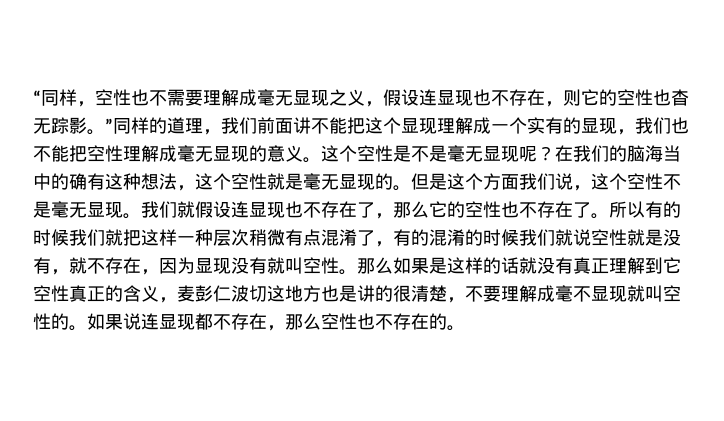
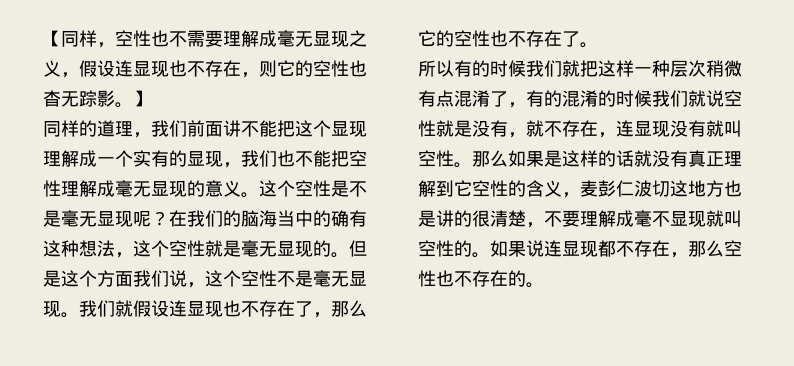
- “同样，空性也不需要理解成毫无显现之义，假设连显现也不存在，则它的空性也杳无踪影。”同样的道理，我们前面讲不能把这个显现理解成一个实有的显现，我们也不能把空性理解成毫无显现的意义。
+ 【同样，空性也不需要理解成毫无显现之义，假设连显现也不存在，则它的空性也杳无踪影。】
+ 同样的道理，我们前面讲不能把这个显现理解成一个实有的显现，我们也不能把空性理解成毫无显现的意义。
- 我们就假设连显现也不存在了，那么它的空性也不存在了。所以有的时候我们就把这样一种层次稍微有点混淆了，有的混淆的时候我们就说空性就是没有，就不存在，因为显现没有就叫空性。
+ 我们就假设连显现也不存在了，那么它的空性也不存在了。
+ 所以有的时候我们就把这样一种层次稍微有点混淆了，有的混淆的时候我们就说空性就是没有，就不存在，连显现没有就叫空性。
- 那么如果是这样的话就没有真正理解到它空性真正的含义，麦彭仁波切这地方也是讲的很清楚，不要理解成毫不显现就叫空性的。
+ 那么如果是这样的话就没有真正理解到它空性的含义，麦彭仁波切这地方也是讲的很清楚，不要理解成毫不显现就叫空性的。

